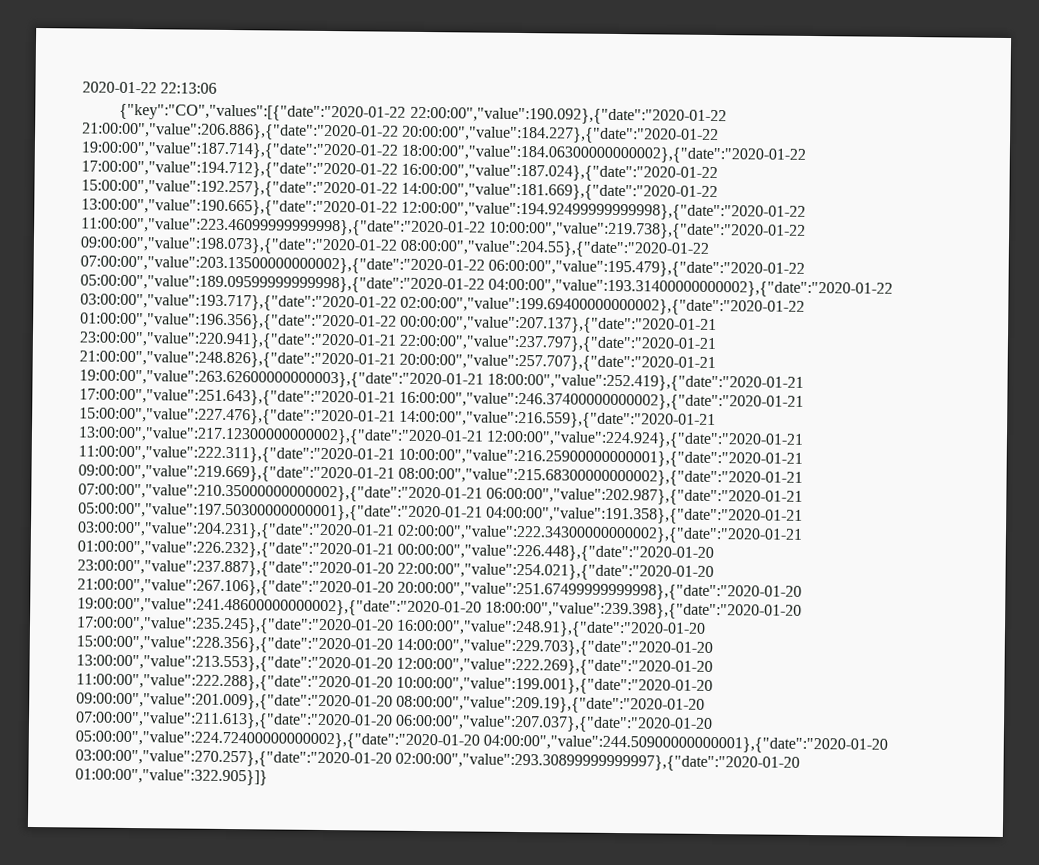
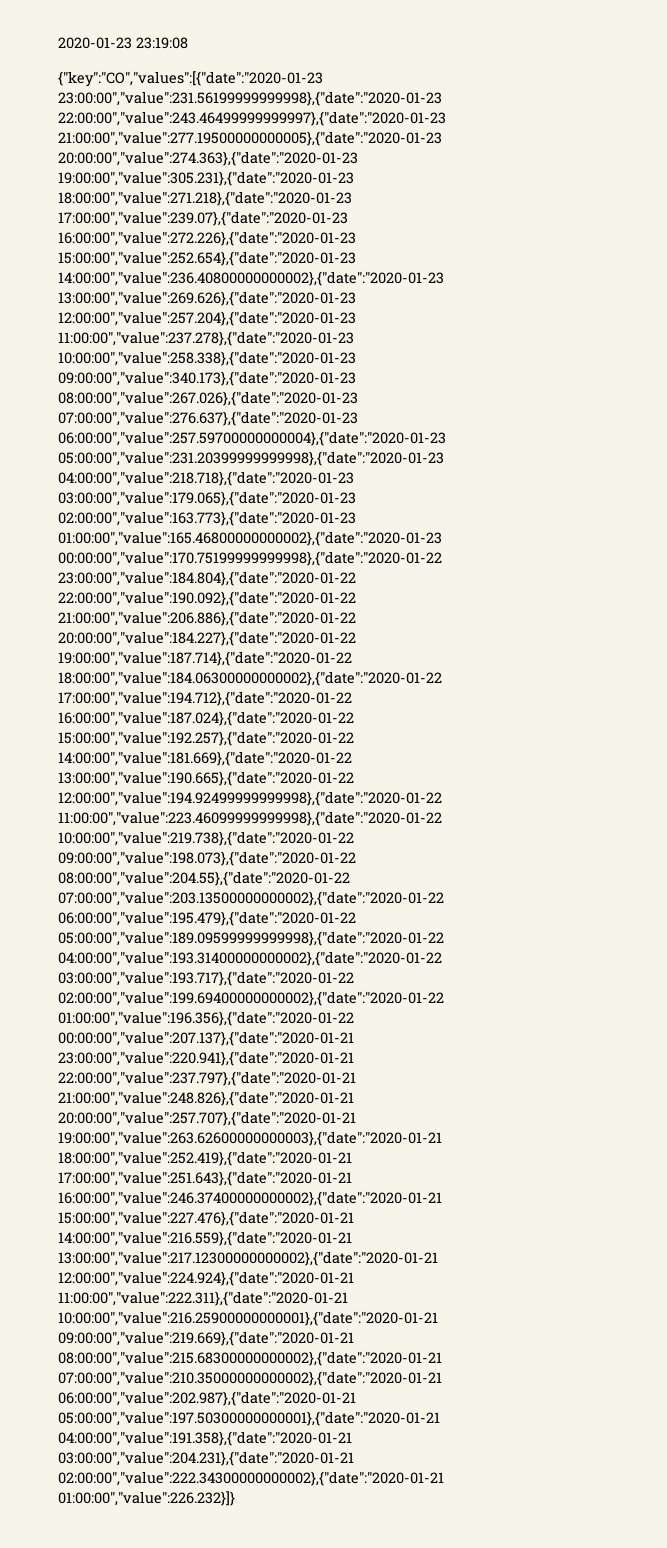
- 2020-01-22 22:13:06
- {"key":"CO","values":[{"date":"2020-01-22 22:00:00","value":190.092},{"date":"2020-01-22 21:00:00","value":206.886},{"date":"2020-01-22 20:00:00","value":184.227},{"date":"2020-01-22 19:00:00","value":187.714},{"date":"2020-01-22 18:00:00","value":184.06300000000002},{"date":"2020-01-22 17:00:00","value":194.712},{"date":"2020-01-22 16:00:00","value":187.024},{"date":"2020-01-22 15:00:00","value":192.257},{"date":"2020-01-22 14:00:00","value":181.669},{"date":"2020-01-22 13:00:00","value":190.665},{"date":"2020-01-22 12:00:00","value":194.92499999999998},{"date":"2020-01-22 11:00:00","value":223.46099999999998},{"date":"2020-01-22 10:00:00","value":219.738},{"date":"2020-01-22 09:00:00","value":198.073},{"date":"2020-01-22 08:00:00","value":204.55},{"date":"2020-01-22 07:00:00","value":203.13500000000002},{"date":"2020-01-22 06:00:00","value":195.479},{"date":"2020-01-22 05:00:00","value":189.09599999999998},{"date":"2020-01-22 04:00:00","value":193.31400000000002},{"date":"2020-01-22 03:00:00","value":193.717},{"date":"2020-01-22 02:00:00","value":199.69400000000002},{"date":"2020-01-22 01:00:00","value":196.356},{"date":"2020-01-22 00:00:00","value":207.137},{"date":"2020-01-21 23:00:00","value":220.941},{"date":"2020-01-21 22:00:00","value":237.797},{"date":"2020-01-21 21:00:00","value":248.826},{"date":"2020-01-21 20:00:00","value":257.707},{"date":"2020-01-21 19:00:00","value":263.62600000000003},{"date":"2020-01-21 18:00:00","value":252.419},{"date":"2020-01-21 17:00:00","value":251.643},{"date":"2020-01-21 16:00:00","value":246.37400000000002},{"date":"2020-01-21 15:00:00","value":227.476},{"date":"2020-01-21 14:00:00","value":216.559},{"date":"2020-01-21 13:00:00","value":217.12300000000002},{"date":"2020-01-21 12:00:00","value":224.924},{"date":"2020-01-21 11:00:00","value":222.311},{"date":"2020-01-21 10:00:00","value":216.25900000000001},{"date":"2020-01-21 09:00:00","value":219.669},{"date":"2020-01-21 08:00:00","value":215.68300000000002},{"date":"2020-01-21 07:00:00","value":210.35000000000002},{"date":"2020-01-21 06:00:00","value":202.987},{"date":"2020-01-21 05:00:00","value":197.50300000000001},{"date":"2020-01-21 04:00:00","value":191.358},{"date":"2020-01-21 03:00:00","value":204.231},{"date":"2020-01-21 02:00:00","value":222.34300000000002},{"date":"2020-01-21 01:00:00","value":226.232},{"date":"2020-01-21 00:00:00","value":226.448},{"date":"2020-01-20 23:00:00","value":237.887},{"date":"2020-01-20 22:00:00","value":254.021},{"date":"2020-01-20 21:00:00","value":267.106},{"date":"2020-01-20 20:00:00","value":251.67499999999998},{"date":"2020-01-20 19:00:00","value":241.48600000000002},{"date":"2020-01-20 18:00:00","value":239.398},{"date":"2020-01-20 17:00:00","value":235.245},{"date":"2020-01-20 16:00:00","value":248.91},{"date":"2020-01-20 15:00:00","value":228.356},{"date":"2020-01-20 14:00:00","value":229.703},{"date":"2020-01-20 13:00:00","value":213.553},{"date":"2020-01-20 12:00:00","value":222.269},{"date":"2020-01-20 11:00:00","value":222.288},{"date":"2020-01-20 10:00:00","value":199.001},{"date":"2020-01-20 09:00:00","value":201.009},{"date":"2020-01-20 08:00:00","value":209.19},{"date":"2020-01-20 07:00:00","value":211.613},{"date":"2020-01-20 06:00:00","value":207.037},{"date":"2020-01-20 05:00:00","value":224.72400000000002},{"date":"2020-01-20 04:00:00","value":244.50900000000001},{"date":"2020-01-20 03:00:00","value":270.257},{"date":"2020-01-20 02:00:00","value":293.30899999999997},{"date":"2020-01-20 01:00:00","value":322.905}]}
+ 2020-01-23 23:19:08
+ {"key":"CO","values":[{"date":"2020-01-23 23:00:00","value":231.56199999999998},{"date":"2020-01-23 22:00:00","value":243.46499999999997},{"date":"2020-01-23 21:00:00","value":277.19500000000005},{"date":"2020-01-23 20:00:00","value":274.363},{"date":"2020-01-23 19:00:00","value":305.231},{"date":"2020-01-23 18:00:00","value":271.218},{"date":"2020-01-23 17:00:00","value":239.07},{"date":"2020-01-23 16:00:00","value":272.226},{"date":"2020-01-23 15:00:00","value":252.654},{"date":"2020-01-23 14:00:00","value":236.40800000000002},{"date":"2020-01-23 13:00:00","value":269.626},{"date":"2020-01-23 12:00:00","value":257.204},{"date":"2020-01-23 11:00:00","value":237.278},{"date":"2020-01-23 10:00:00","value":258.338},{"date":"2020-01-23 09:00:00","value":340.173},{"date":"2020-01-23 08:00:00","value":267.026},{"date":"2020-01-23 07:00:00","value":276.637},{"date":"2020-01-23 06:00:00","value":257.59700000000004},{"date":"2020-01-23 05:00:00","value":231.20399999999998},{"date":"2020-01-23 04:00:00","value":218.718},{"date":"2020-01-23 03:00:00","value":179.065},{"date":"2020-01-23 02:00:00","value":163.773},{"date":"2020-01-23 01:00:00","value":165.46800000000002},{"date":"2020-01-23 00:00:00","value":170.75199999999998},{"date":"2020-01-22 23:00:00","value":184.804},{"date":"2020-01-22 22:00:00","value":190.092},{"date":"2020-01-22 21:00:00","value":206.886},{"date":"2020-01-22 20:00:00","value":184.227},{"date":"2020-01-22 19:00:00","value":187.714},{"date":"2020-01-22 18:00:00","value":184.06300000000002},{"date":"2020-01-22 17:00:00","value":194.712},{"date":"2020-01-22 16:00:00","value":187.024},{"date":"2020-01-22 15:00:00","value":192.257},{"date":"2020-01-22 14:00:00","value":181.669},{"date":"2020-01-22 13:00:00","value":190.665},{"date":"2020-01-22 12:00:00","value":194.92499999999998},{"date":"2020-01-22 11:00:00","value":223.46099999999998},{"date":"2020-01-22 10:00:00","value":219.738},{"date":"2020-01-22 09:00:00","value":198.073},{"date":"2020-01-22 08:00:00","value":204.55},{"date":"2020-01-22 07:00:00","value":203.13500000000002},{"date":"2020-01-22 06:00:00","value":195.479},{"date":"2020-01-22 05:00:00","value":189.09599999999998},{"date":"2020-01-22 04:00:00","value":193.31400000000002},{"date":"2020-01-22 03:00:00","value":193.717},{"date":"2020-01-22 02:00:00","value":199.69400000000002},{"date":"2020-01-22 01:00:00","value":196.356},{"date":"2020-01-22 00:00:00","value":207.137},{"date":"2020-01-21 23:00:00","value":220.941},{"date":"2020-01-21 22:00:00","value":237.797},{"date":"2020-01-21 21:00:00","value":248.826},{"date":"2020-01-21 20:00:00","value":257.707},{"date":"2020-01-21 19:00:00","value":263.62600000000003},{"date":"2020-01-21 18:00:00","value":252.419},{"date":"2020-01-21 17:00:00","value":251.643},{"date":"2020-01-21 16:00:00","value":246.37400000000002},{"date":"2020-01-21 15:00:00","value":227.476},{"date":"2020-01-21 14:00:00","value":216.559},{"date":"2020-01-21 13:00:00","value":217.12300000000002},{"date":"2020-01-21 12:00:00","value":224.924},{"date":"2020-01-21 11:00:00","value":222.311},{"date":"2020-01-21 10:00:00","value":216.25900000000001},{"date":"2020-01-21 09:00:00","value":219.669},{"date":"2020-01-21 08:00:00","value":215.68300000000002},{"date":"2020-01-21 07:00:00","value":210.35000000000002},{"date":"2020-01-21 06:00:00","value":202.987},{"date":"2020-01-21 05:00:00","value":197.50300000000001},{"date":"2020-01-21 04:00:00","value":191.358},{"date":"2020-01-21 03:00:00","value":204.231},{"date":"2020-01-21 02:00:00","value":222.34300000000002},{"date":"2020-01-21 01:00:00","value":226.232}]}

